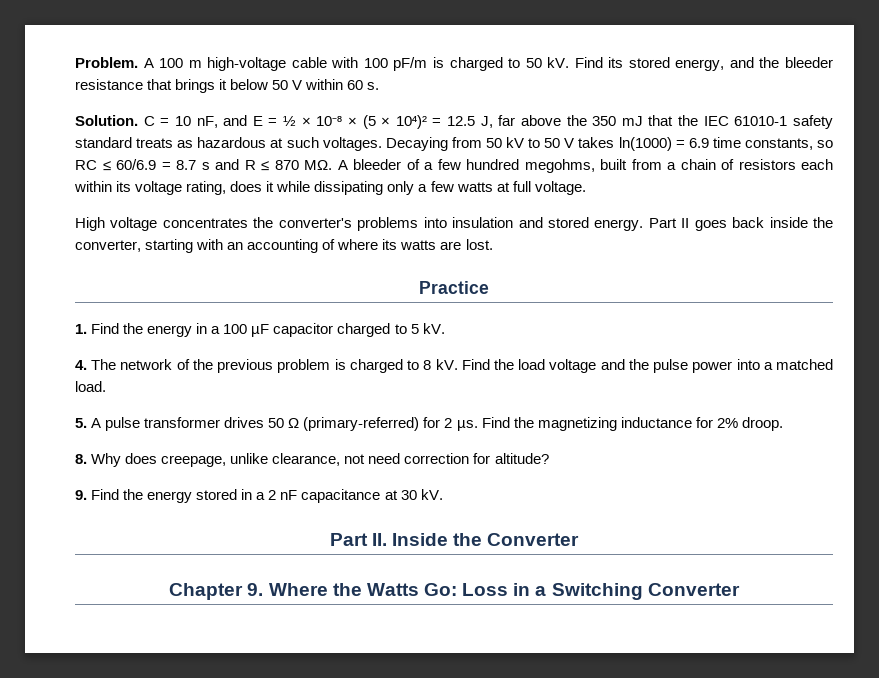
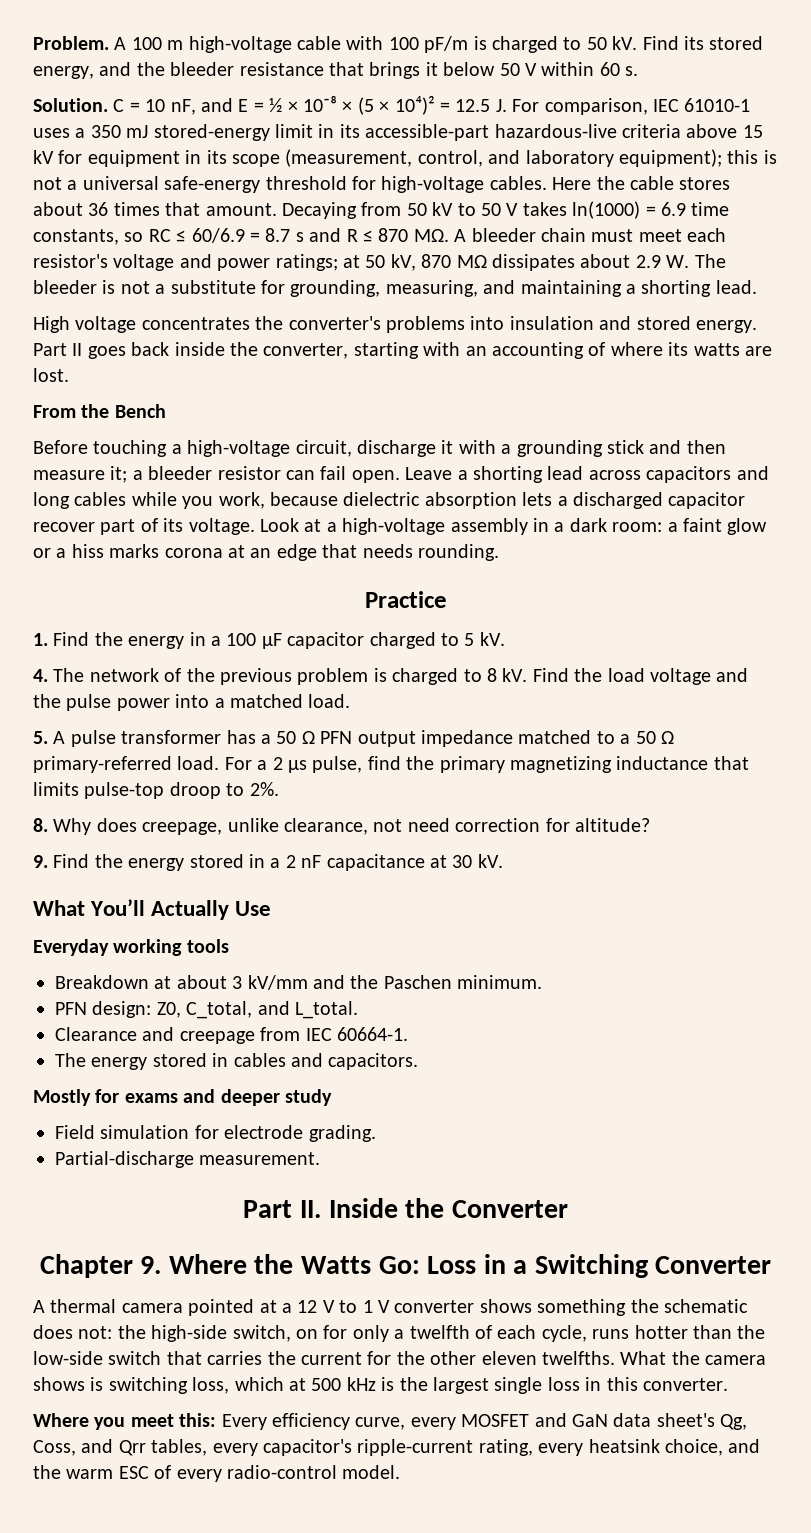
- C = 10 nF, and E = ½ × 10⁻⁸ × (5 × 10⁴)² = 12.5 J, far above the 350 mJ that the IEC 61010-1 safety standard treats as hazardous at such voltages.
+ C = 10 nF, and E = ½ × 10⁻⁸ × (5 × 10⁴)² = 12.5 J. For comparison, IEC 61010-1 uses a 350 mJ stored-energy limit in its accessible-part hazardous-live criteria above 15 kV for equipment in its scope (measurement, control, and laboratory equipment); this is not a universal safe-energy threshold for high-voltage cables. Here the cable stores about 36 times that amount.
- Decaying from 50 kV to 50 V takes ln(1000) = 6.9 time constants, so RC ≤ 60/6.9 = 8.7 s and R ≤ 870 MΩ. A bleeder of a few hundred megohms, built from a chain of resistors each within its voltage rating, does it while dissipating only a few watts at full voltage.
+ Decaying from 50 kV to 50 V takes ln(1000) = 6.9 time constants, so RC ≤ 60/6.9 = 8.7 s and R ≤ 870 MΩ. A bleeder chain must meet each resistor's voltage and power ratings; at 50 kV, 870 MΩ dissipates about 2.9 W. The bleeder is not a substitute for grounding, measuring, and maintaining a shorting lead.
+ From the Bench
+ Before touching a high-voltage circuit, discharge it with a grounding stick and then measure it; a bleeder resistor can fail open. Leave a shorting lead across capacitors and long cables while you work, because dielectric absorption lets a discharged capacitor recover part of its voltage. Look at a high-voltage assembly in a dark room: a faint glow or a hiss marks corona at an edge that needs rounding.
- 5. A pulse transformer drives 50 Ω (primary-referred) for 2 µs. Find the magnetizing inductance for 2% droop.
+ 5. A pulse transformer has a 50 Ω PFN output impedance matched to a 50 Ω primary-referred load. For a 2 µs pulse, find the primary magnetizing inductance that limits pulse-top droop to 2%.
+ What You’ll Actually Use
+ Everyday working tools
+ Breakdown at about 3 kV/mm and the Paschen minimum.
+ PFN design: Z0, C_total, and L_total.
+ Clearance and creepage from IEC 60664-1.
+ The energy stored in cables and capacitors.
+ Mostly for exams and deeper study
+ Field simulation for electrode grading.
+ Partial-discharge measurement.
+ A thermal camera pointed at a 12 V to 1 V converter shows something the schematic does not: the high-side switch, on for only a twelfth of each cycle, runs hotter than the low-side switch that carries the current for the other eleven twelfths. What the camera shows is switching loss, which at 500 kHz is the largest single loss in this converter.
+ Where you meet this: Every efficiency curve, every MOSFET and GaN data sheet's Qg, Coss, and Qrr tables, every capacitor's ripple-current rating, every heatsink choice, and the warm ESC of every radio-control model.

